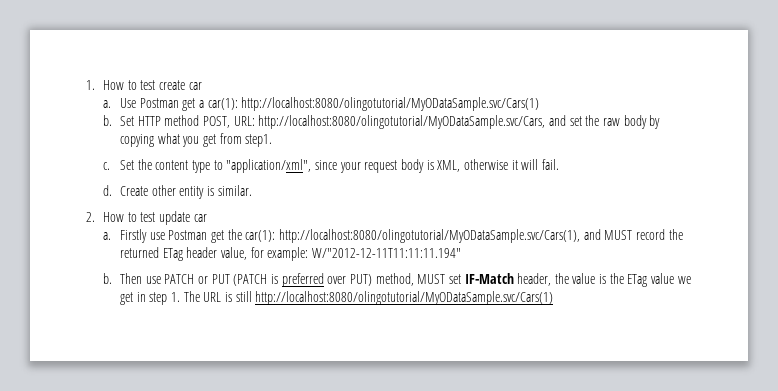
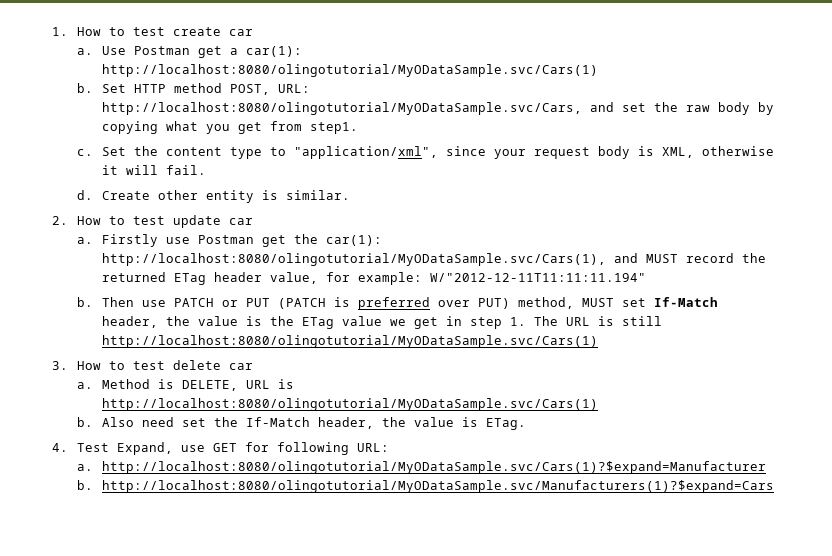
- Then use PATCH or PUT (PATCH is preferred over PUT) method, MUST set IF-Match header, the value is the ETag value we get in step 1. The URL is still http://localhost:8080/olingotutorial/MyODataSample.svc/Cars(1)
+ Then use PATCH or PUT (PATCH is preferred over PUT) method, MUST set If-Match header, the value is the ETag value we get in step 1. The URL is still http://localhost:8080/olingotutorial/MyODataSample.svc/Cars(1)
+ 3. How to test delete car
+ a. Method is DELETE, URL is http://localhost:8080/olingotutorial/MyODataSample.svc/Cars(1)
+ b. Also need set the If-Match header, the value is ETag.
+ 4. Test Expand, use GET for following URL:
+ a. http://localhost:8080/olingotutorial/MyODataSample.svc/Cars(1)?$expand=Manufacturer
+ b. http://localhost:8080/olingotutorial/MyODataSample.svc/Manufacturers(1)?$expand=Cars

